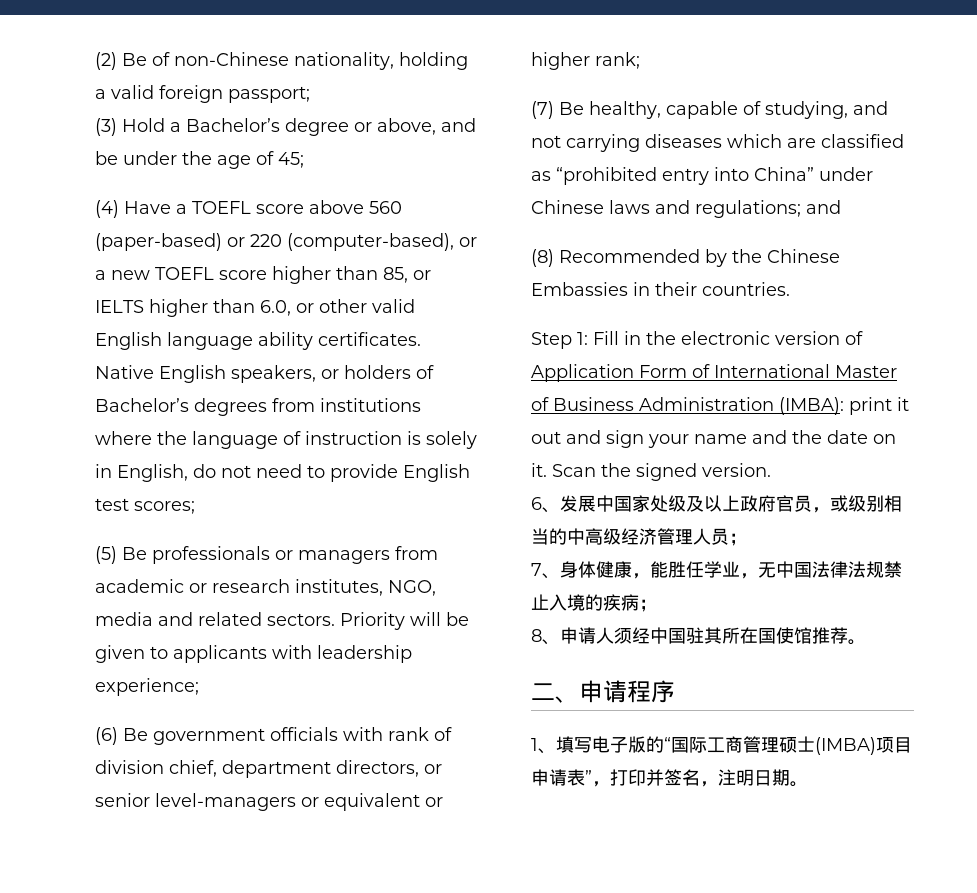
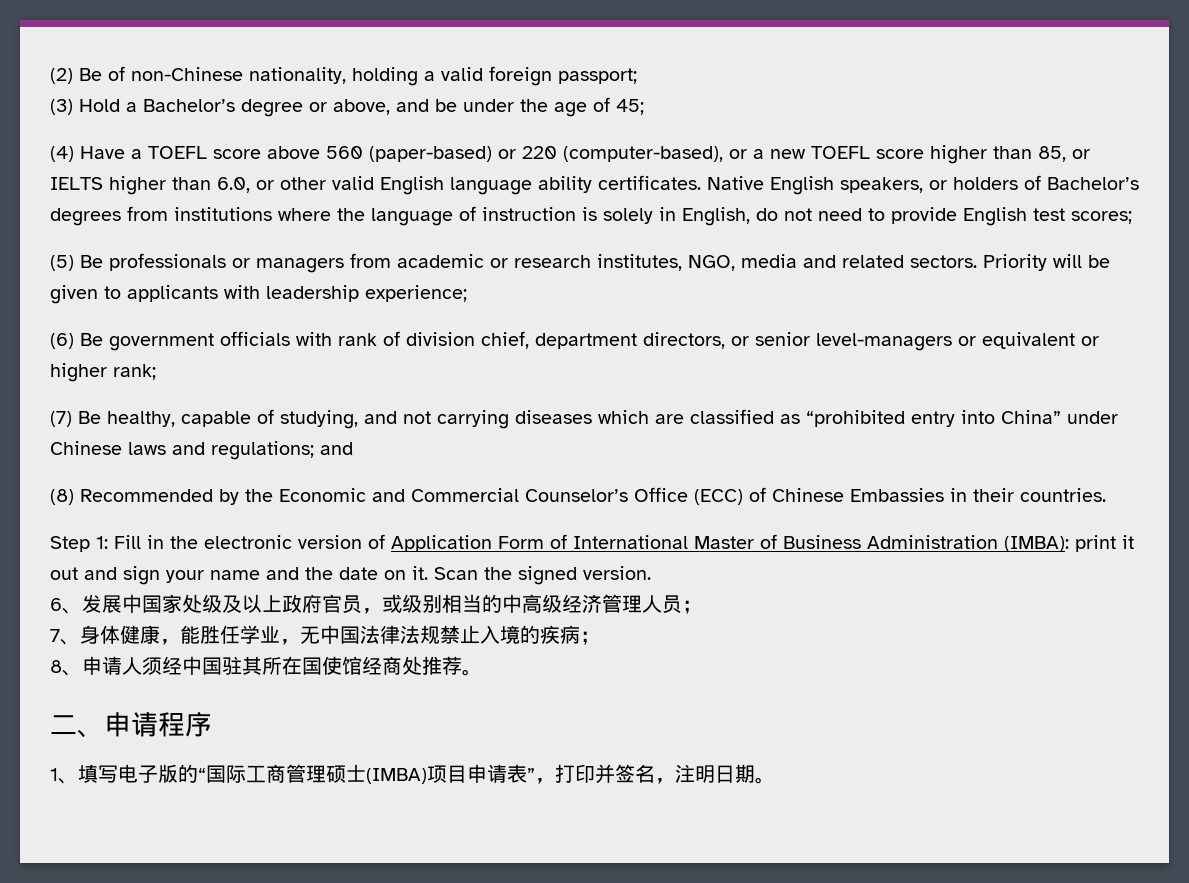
- (8) Recommended by the Chinese Embassies in their countries.
+ (8) Recommended by the Economic and Commercial Counselor’s Office (ECC) of Chinese Embassies in their countries.
- 8、申请人须经中国驻其所在国使馆推荐。
+ 8、申请人须经中国驻其所在国使馆经商处推荐。

